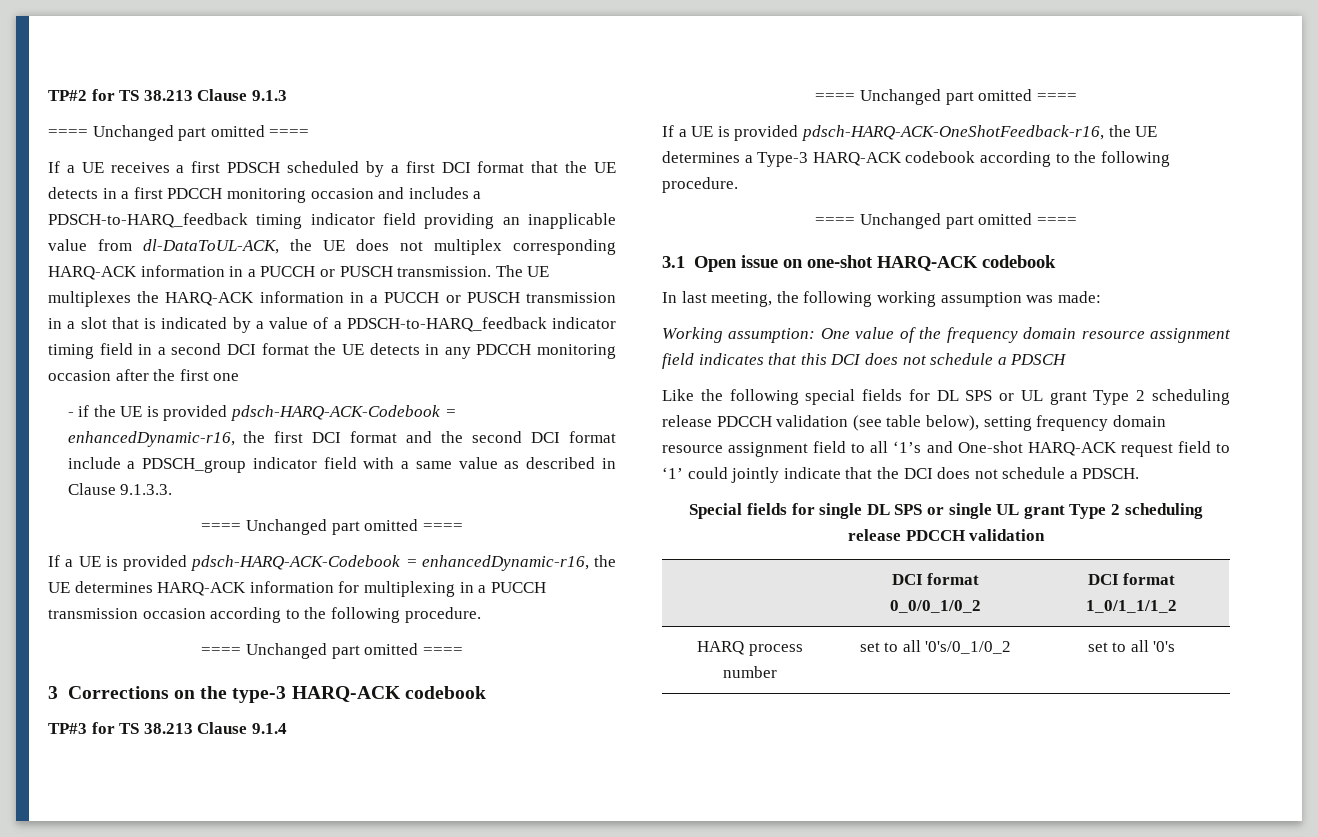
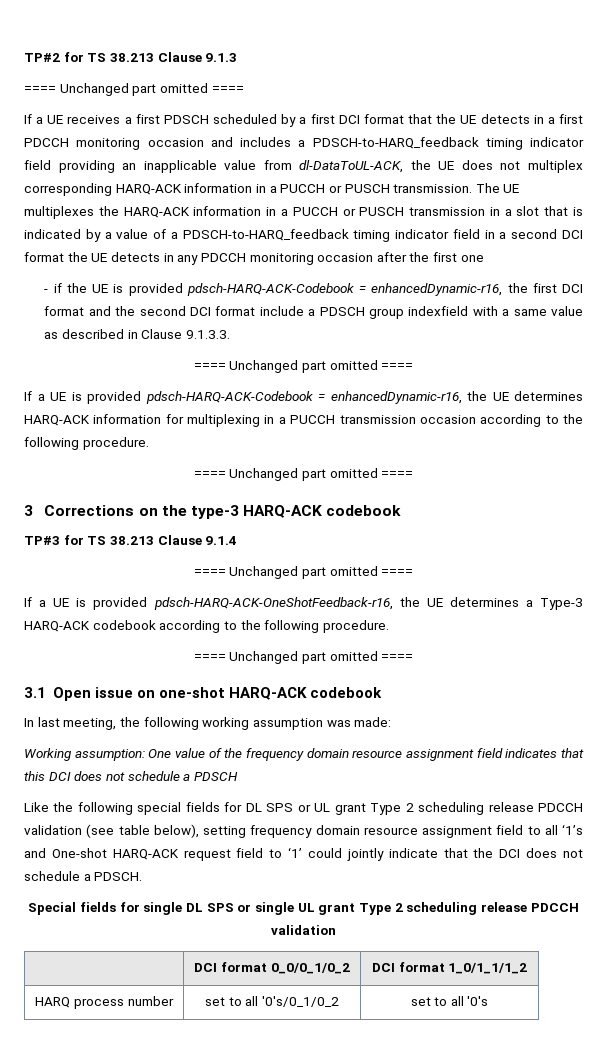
- The UE multiplexes the HARQ-ACK information in a PUCCH or PUSCH transmission in a slot that is indicated by a value of a PDSCH-to-HARQ_feedback indicator timing field in a second DCI format the UE detects in any PDCCH monitoring occasion after the first one
+ The UE multiplexes the HARQ-ACK information in a PUCCH or PUSCH transmission in a slot that is indicated by a value of a PDSCH-to-HARQ_feedback timing indicator field in a second DCI format the UE detects in any PDCCH monitoring occasion after the first one
- - if the UE is provided pdsch-HARQ-ACK-Codebook = enhancedDynamic-r16, the first DCI format and the second DCI format include a PDSCH_group indicator field with a same value as described in Clause 9.1.3.3.
+ - if the UE is provided pdsch-HARQ-ACK-Codebook = enhancedDynamic-r16, the first DCI format and the second DCI format include a PDSCH group indexfield with a same value as described in Clause 9.1.3.3.

